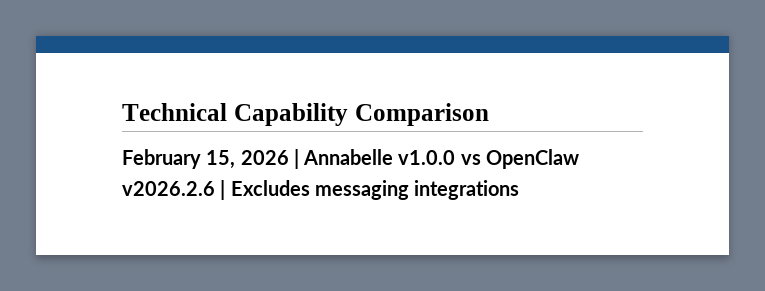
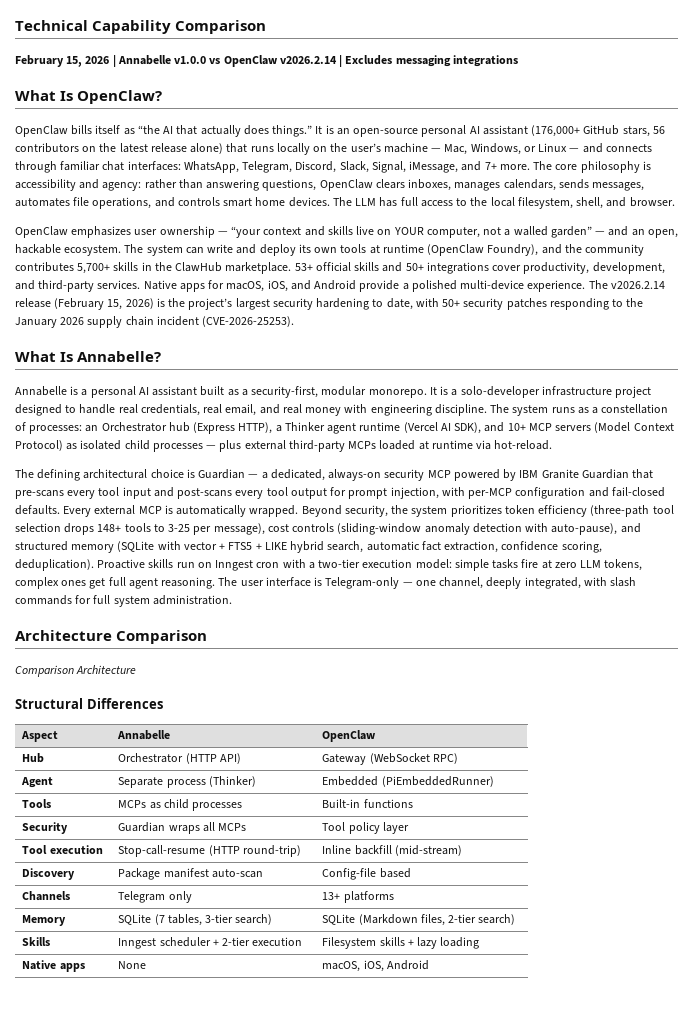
- February 15, 2026 | Annabelle v1.0.0 vs OpenClaw v2026.2.6 | Excludes messaging integrations
+ February 15, 2026 | Annabelle v1.0.0 vs OpenClaw v2026.2.14 | Excludes messaging integrations
+ What Is OpenClaw?
+ OpenClaw bills itself as “the AI that actually does things.” It is an open-source personal AI assistant (176,000+ GitHub stars, 56 contributors on the latest release alone) that runs locally on the user’s machine — Mac, Windows, or Linux — and connects through familiar chat interfaces: WhatsApp, Telegram, Discord, Slack, Signal, iMessage, and 7+ more. The core philosophy is accessibility and agency: rather than answering questions, OpenClaw clears inboxes, manages calendars, sends messages, automates file operations, and controls smart home devices. The LLM has full access to the local filesystem, shell, and browser.
+ OpenClaw emphasizes user ownership — “your context and skills live on YOUR computer, not a walled garden” — and an open, hackable ecosystem. The system can write and deploy its own tools at runtime (OpenClaw Foundry), and the community contributes 5,700+ skills in the ClawHub marketplace. 53+ official skills and 50+ integrations cover productivity, development, and third-party services. Native apps for macOS, iOS, and Android provide a polished multi-device experience. The v2026.2.14 release (February 15, 2026) is the project’s largest security hardening to date, with 50+ security patches responding to the January 2026 supply chain incident (CVE-2026-25253).
+ What Is Annabelle?
+ Annabelle is a personal AI assistant built as a security-first, modular monorepo. It is a solo-developer infrastructure project designed to handle real credentials, real email, and real money with engineering discipline. The system runs as a constellation of processes: an Orchestrator hub (Express HTTP), a Thinker agent runtime (Vercel AI SDK), and 10+ MCP servers (Model Context Protocol) as isolated child processes — plus external third-party MCPs loaded at runtime via hot-reload.
+ The defining architectural choice is Guardian — a dedicated, always-on security MCP powered by IBM Granite Guardian that pre-scans every tool input and post-scans every tool output for prompt injection, with per-MCP configuration and fail-closed defaults. Every external MCP is automatically wrapped. Beyond security, the system prioritizes token efficiency (three-path tool selection drops 148+ tools to 3-25 per message), cost controls (sliding-window anomaly detection with auto-pause), and structured memory (SQLite with vector + FTS5 + LIKE hybrid search, automatic fact extraction, confidence scoring, deduplication). Proactive skills run on Inngest cron with a two-tier execution model: simple tasks fire at zero LLM tokens, complex ones get full agent reasoning. The user interface is Telegram-only — one channel, deeply integrated, with slash commands for full system administration.
+ Architecture Comparison
+ Comparison Architecture
+ Structural Differences
+ Aspect | Annabelle | OpenClaw
+ Hub | Orchestrator (HTTP API) | Gateway (WebSocket RPC)
+ Agent | Separate process (Thinker) | Embedded (PiEmbeddedRunner)
+ Tools | MCPs as child processes | Built-in functions
+ Security | Guardian wraps all MCPs | Tool policy layer
+ Tool execution | Stop-call-resume (HTTP round-trip) | Inline backfill (mid-stream)
+ Discovery | Package manifest auto-scan | Config-file based
+ Channels | Telegram only | 13+ platforms
+ Memory | SQLite (7 tables, 3-tier search) | SQLite (Markdown files, 2-tier search)
+ Skills | Inngest scheduler + 2-tier execution | Filesystem skills + lazy loading
+ Native apps | None | macOS, iOS, Android

